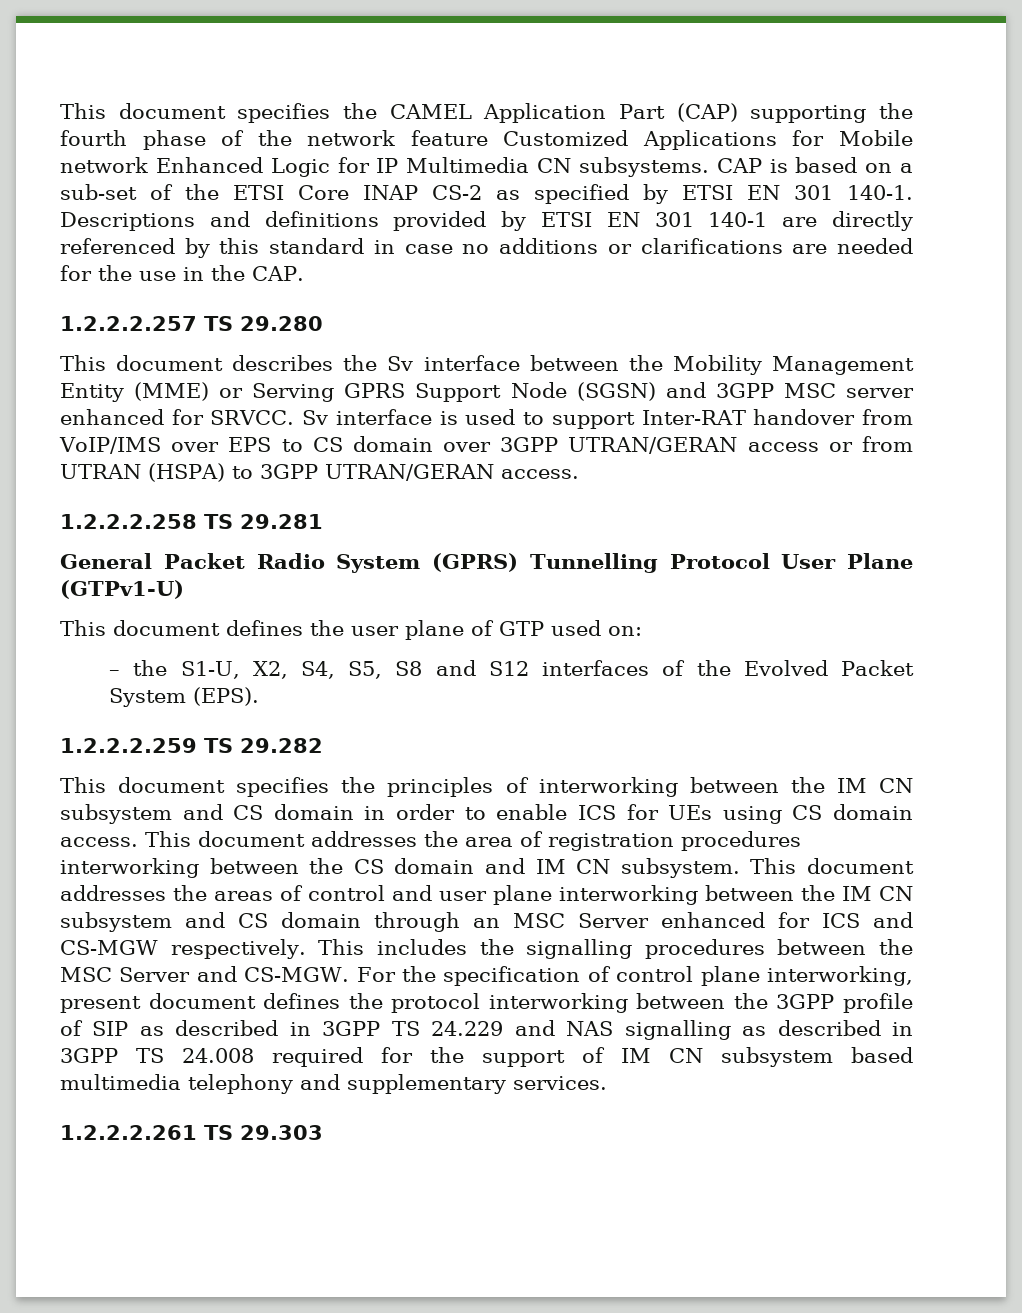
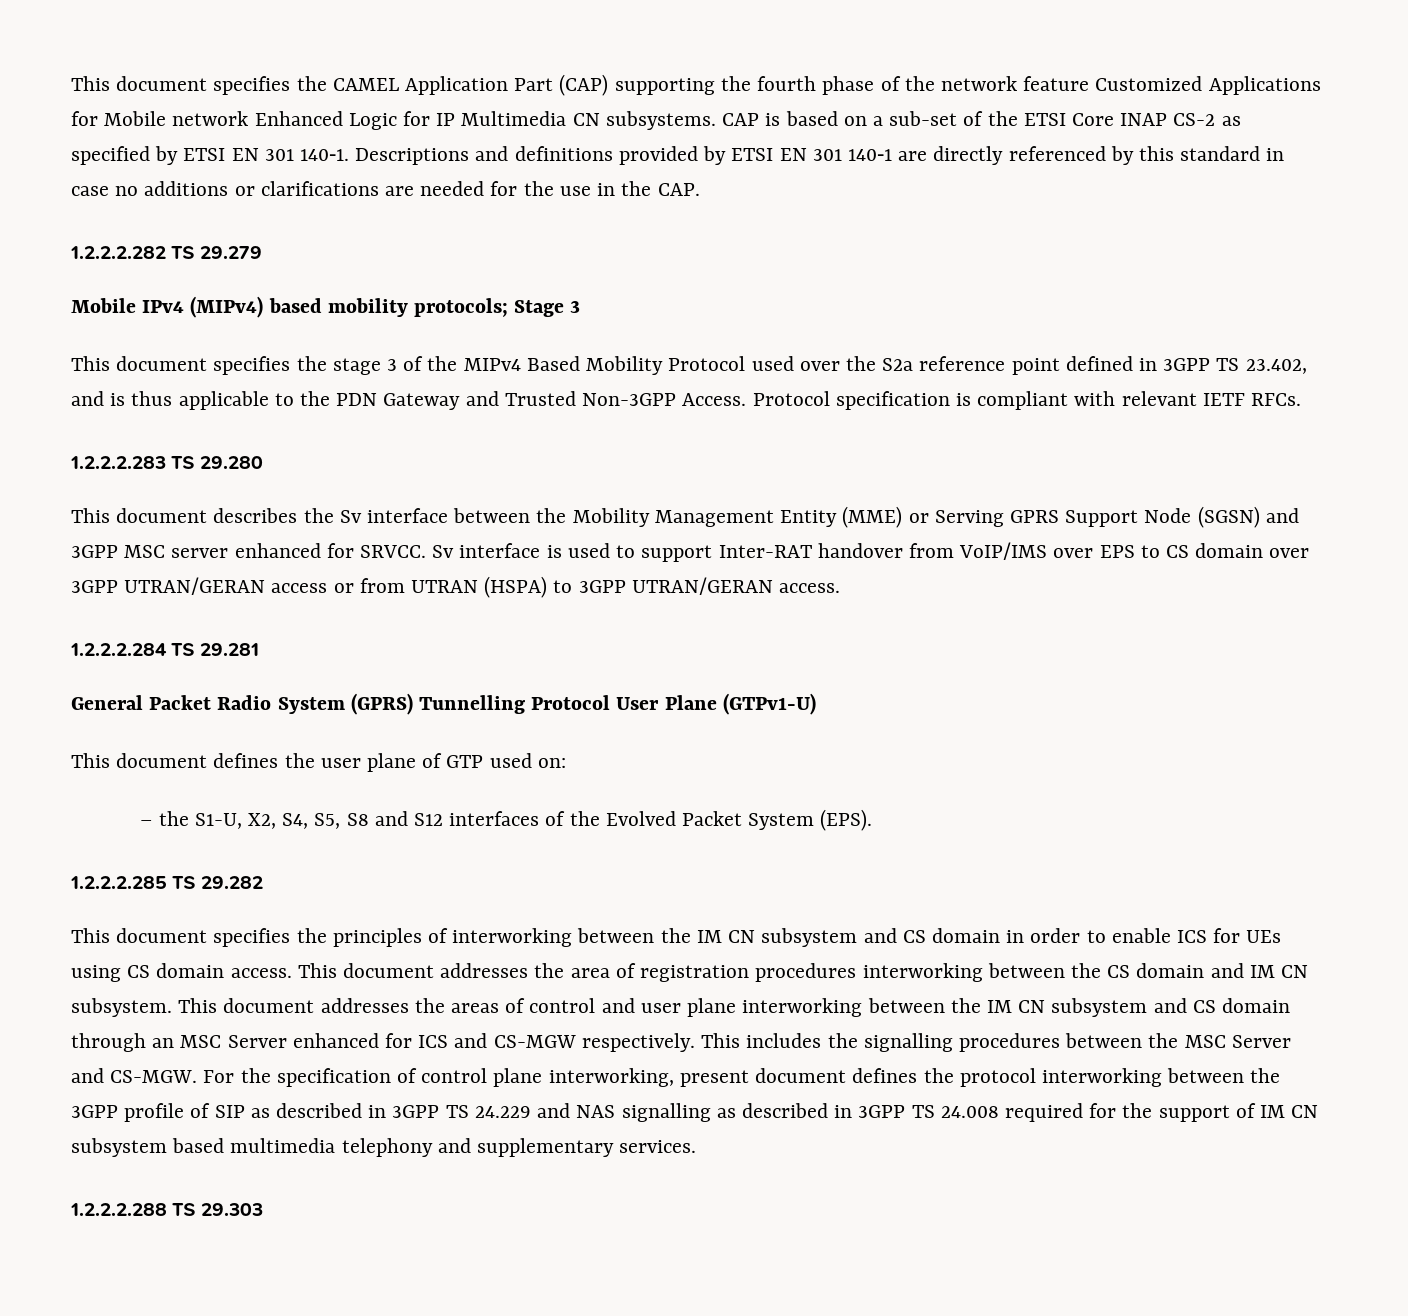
- 1.2.2.2.257 TS 29.280
+ 1.2.2.2.282 TS 29.279
+ Mobile IPv4 (MIPv4) based mobility protocols; Stage 3
+ This document specifies the stage 3 of the MIPv4 Based Mobility Protocol used over the S2a reference point defined in 3GPP TS 23.402, and is thus applicable to the PDN Gateway and Trusted Non-3GPP Access. Protocol specification is compliant with relevant IETF RFCs.
+ 1.2.2.2.283 TS 29.280
- 1.2.2.2.258 TS 29.281
+ 1.2.2.2.284 TS 29.281
- 1.2.2.2.259 TS 29.282
+ 1.2.2.2.285 TS 29.282
- 1.2.2.2.261 TS 29.303
+ 1.2.2.2.288 TS 29.303

